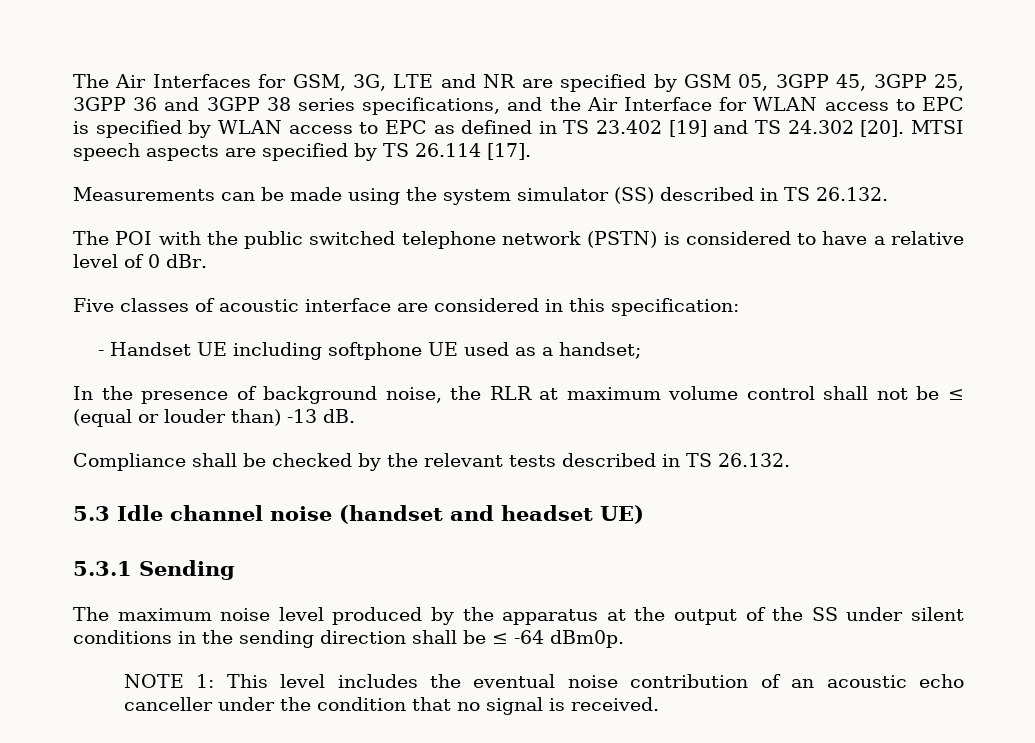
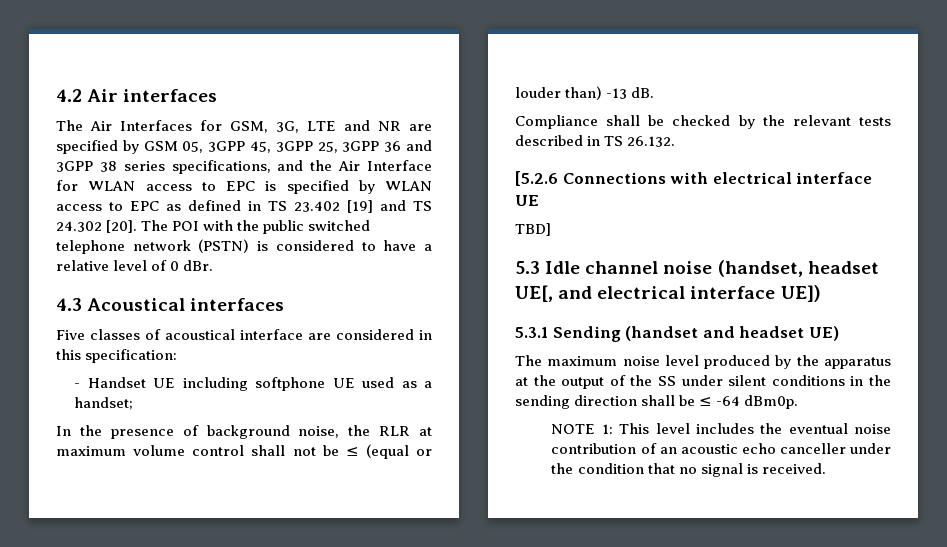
+ 4.2 Air interfaces
- The Air Interfaces for GSM, 3G, LTE and NR are specified by GSM 05, 3GPP 45, 3GPP 25, 3GPP 36 and 3GPP 38 series specifications, and the Air Interface for WLAN access to EPC is specified by WLAN access to EPC as defined in TS 23.402 [19] and TS 24.302 [20]. MTSI speech aspects are specified by TS 26.114 [17].
- Measurements can be made using the system simulator (SS) described in TS 26.132.
- The POI with the public switched telephone network (PSTN) is considered to have a relative level of 0 dBr.
+ The Air Interfaces for GSM, 3G, LTE and NR are specified by GSM 05, 3GPP 45, 3GPP 25, 3GPP 36 and 3GPP 38 series specifications, and the Air Interface for WLAN access to EPC is specified by WLAN access to EPC as defined in TS 23.402 [19] and TS 24.302 [20]. The POI with the public switched telephone network (PSTN) is considered to have a relative level of 0 dBr.
+ 4.3 Acoustical interfaces
- Five classes of acoustic interface are considered in this specification:
+ Five classes of acoustical interface are considered in this specification:
- 5.3 Idle channel noise (handset and headset UE)
+ [5.2.6 Connections with electrical interface UE
+ TBD]
+ 5.3 Idle channel noise (handset, headset UE[, and electrical interface UE])
+ 5.3.1 Sending (handset and headset UE)
- 5.3.1 Sending

